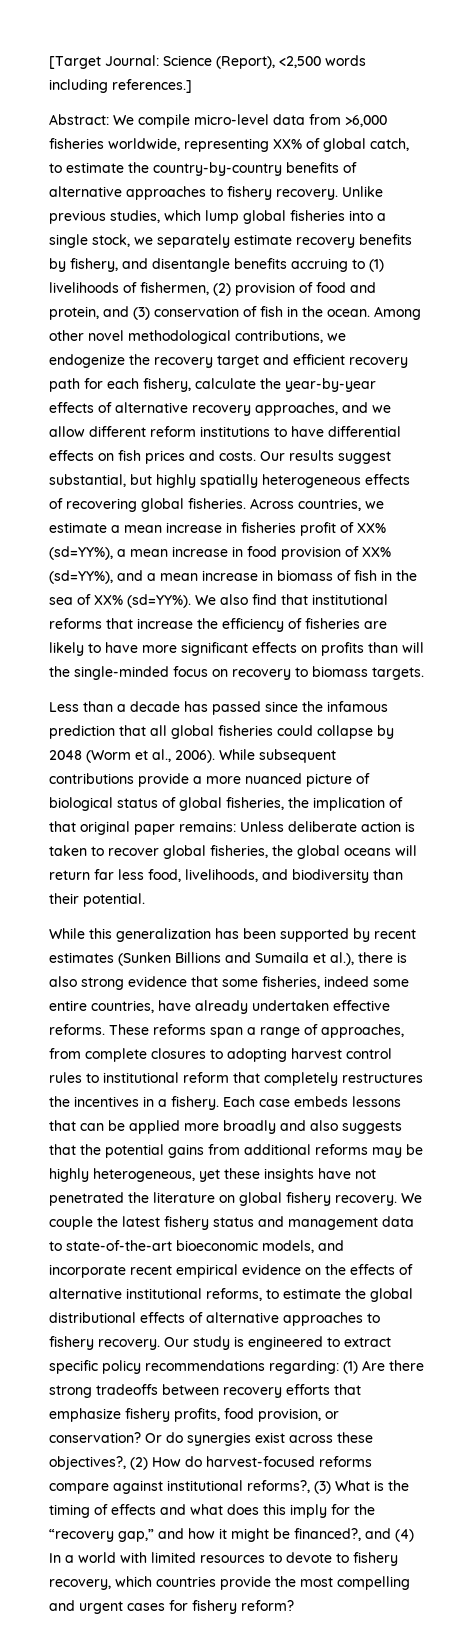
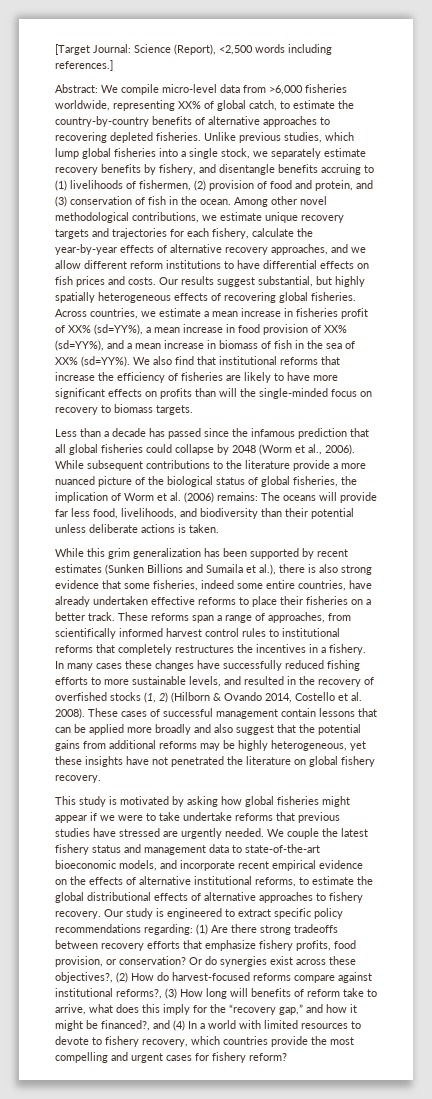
- Abstract: We compile micro-level data from >6,000 fisheries worldwide, representing XX% of global catch, to estimate the country-by-country benefits of alternative approaches to fishery recovery.
+ Abstract: We compile micro-level data from >6,000 fisheries worldwide, representing XX% of global catch, to estimate the country-by-country benefits of alternative approaches to recovering depleted fisheries.
- Among other novel methodological contributions, we endogenize the recovery target and efficient recovery path for each fishery, calculate the year-by-year effects of alternative recovery approaches, and we allow different reform institutions to have differential effects on fish prices and costs.
+ Among other novel methodological contributions, we estimate unique recovery targets and trajectories for each fishery, calculate the year-by-year effects of alternative recovery approaches, and we allow different reform institutions to have differential effects on fish prices and costs.
- While subsequent contributions provide a more nuanced picture of biological status of global fisheries, the implication of that original paper remains: Unless deliberate action is taken to recover global fisheries, the global oceans will return far less food, livelihoods, and biodiversity than their potential.
+ While subsequent contributions to the literature provide a more nuanced picture of the biological status of global fisheries, the implication of Worm et al. (2006) remains: The oceans will provide far less food, livelihoods, and biodiversity than their potential unless deliberate actions is taken.
- While this generalization has been supported by recent estimates (Sunken Billions and Sumaila et al.), there is also strong evidence that some fisheries, indeed some entire countries, have already undertaken effective reforms.
+ While this grim generalization has been supported by recent estimates (Sunken Billions and Sumaila et al.), there is also strong evidence that some fisheries, indeed some entire countries, have already undertaken effective reforms to place their fisheries on a better track.
- These reforms span a range of approaches, from complete closures to adopting harvest control rules to institutional reform that completely restructures the incentives in a fishery.
+ These reforms span a range of approaches, from scientifically informed harvest control rules to institutional reforms that completely restructures the incentives in a fishery.
- Each case embeds lessons that can be applied more broadly and also suggests that the potential gains from additional reforms may be highly heterogeneous, yet these insights have not penetrated the literature on global fishery recovery.
+ In many cases these changes have successfully reduced fishing efforts to more sustainable levels, and resulted in the recovery of overfished stocks (1, 2) (Hilborn & Ovando 2014, Costello et al. 2008). These cases of successful management contain lessons that can be applied more broadly and also suggest that the potential gains from additional reforms may be highly heterogeneous, yet these insights have not penetrated the literature on global fishery recovery.
+ This study is motivated by asking how global fisheries might appear if we were to take undertake reforms that previous studies have stressed are urgently needed.
- Or do synergies exist across these objectives?, (2) How do harvest-focused reforms compare against institutional reforms?, (3) What is the timing of effects and what does this imply for the “recovery gap,” and how it might be financed?, and (4) In a world with limited resources to devote to fishery recovery, which countries provide the most compelling and urgent cases for fishery reform?
+ Or do synergies exist across these objectives?, (2) How do harvest-focused reforms compare against institutional reforms?, (3) How long will benefits of reform take to arrive, what does this imply for the “recovery gap,” and how it might be financed?, and (4) In a world with limited resources to devote to fishery recovery, which countries provide the most compelling and urgent cases for fishery reform?

